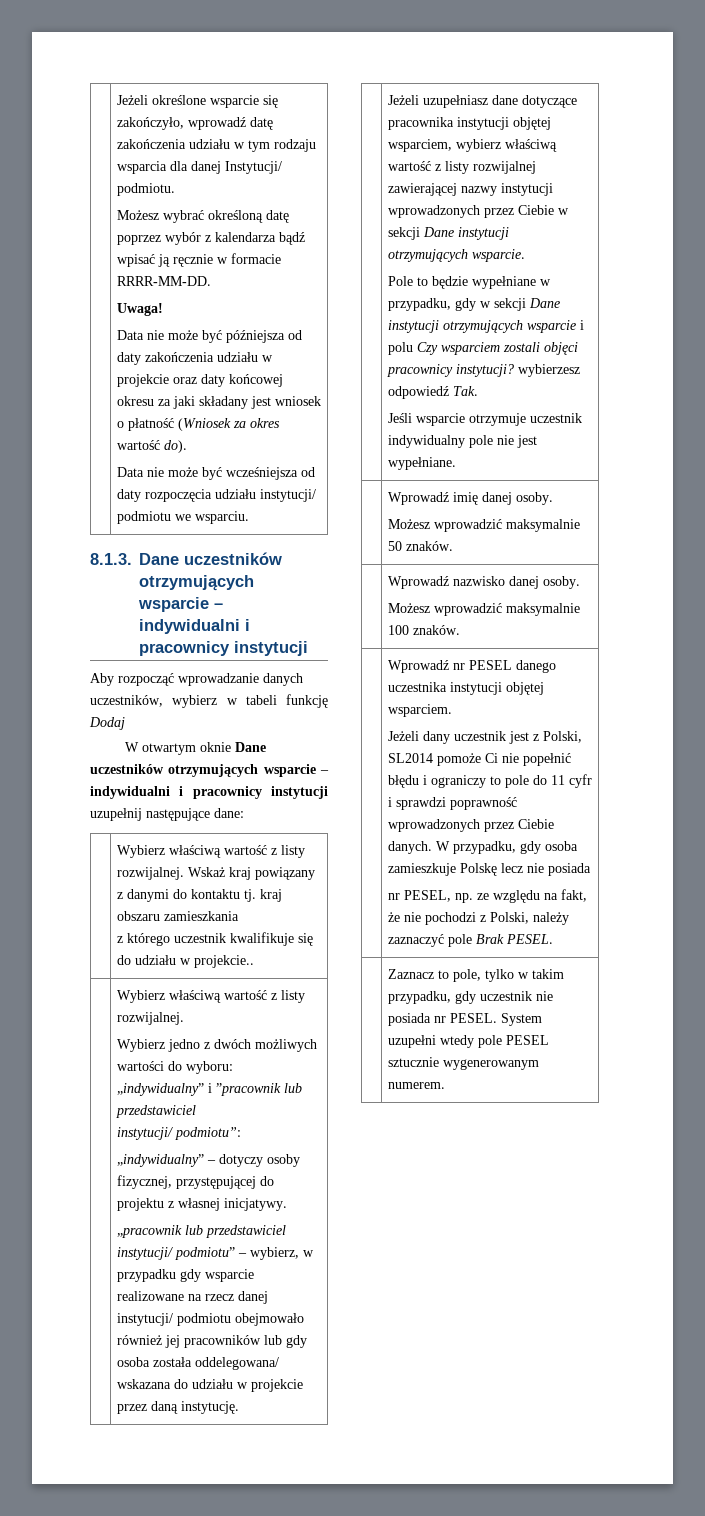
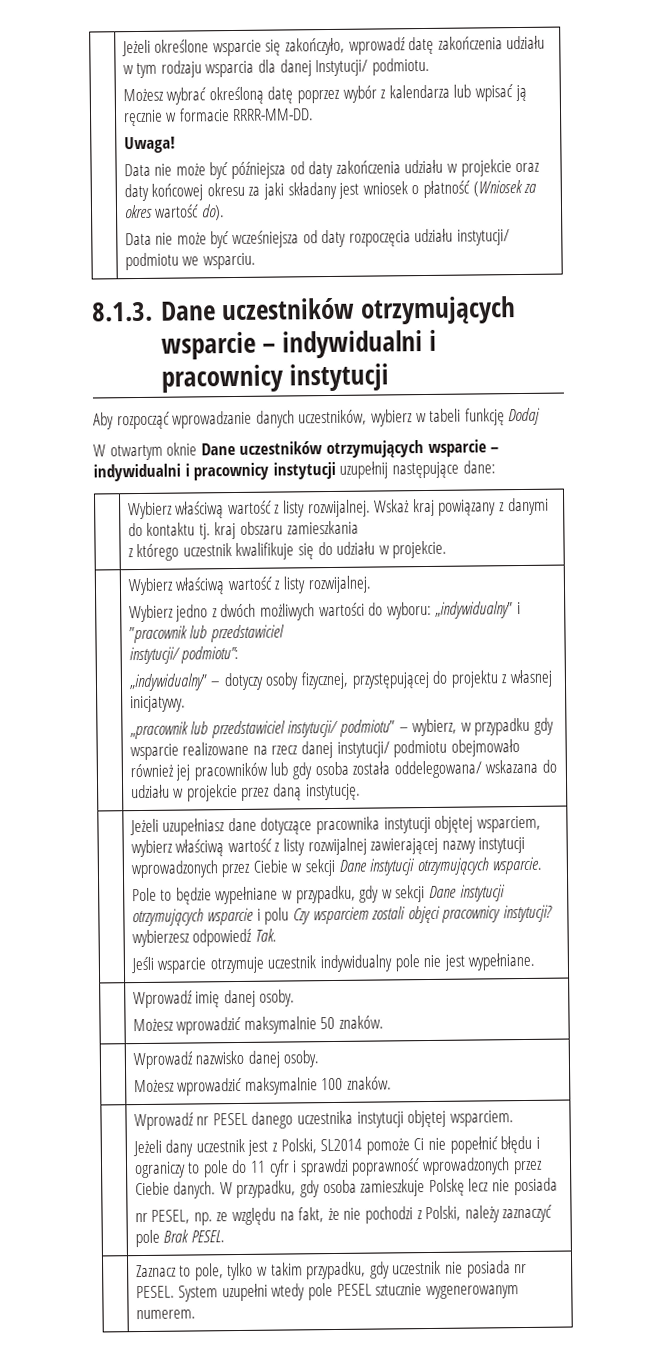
- Możesz wybrać określoną datę poprzez wybór z kalendarza bądź wpisać ją ręcznie w formacie RRRR-MM-DD.
+ Możesz wybrać określoną datę poprzez wybór z kalendarza lub wpisać ją ręcznie w formacie RRRR-MM-DD.
  | Wybierz właściwą wartość z listy rozwijalnej. Wskaż kraj powiązany z danymi do kontaktu tj. kraj obszaru zamieszkania
- z którego uczestnik kwalifikuje się do udziału w projekcie..
+ z którego uczestnik kwalifikuje się do udziału w projekcie.

